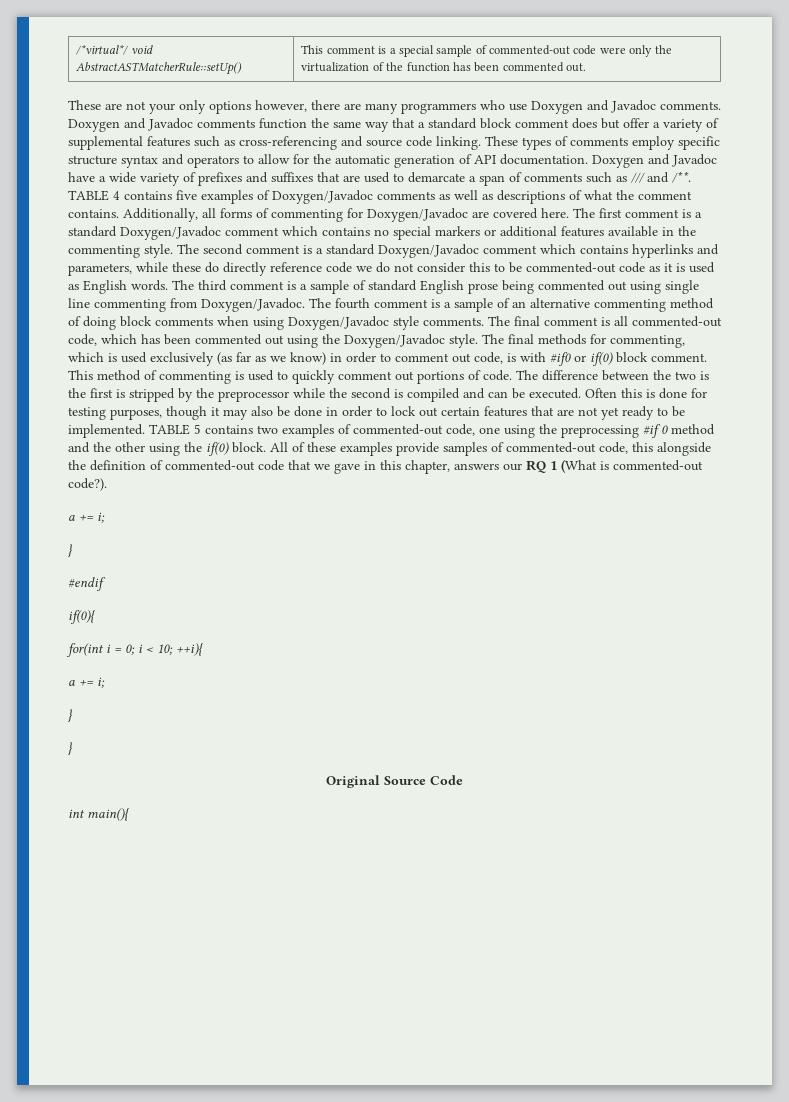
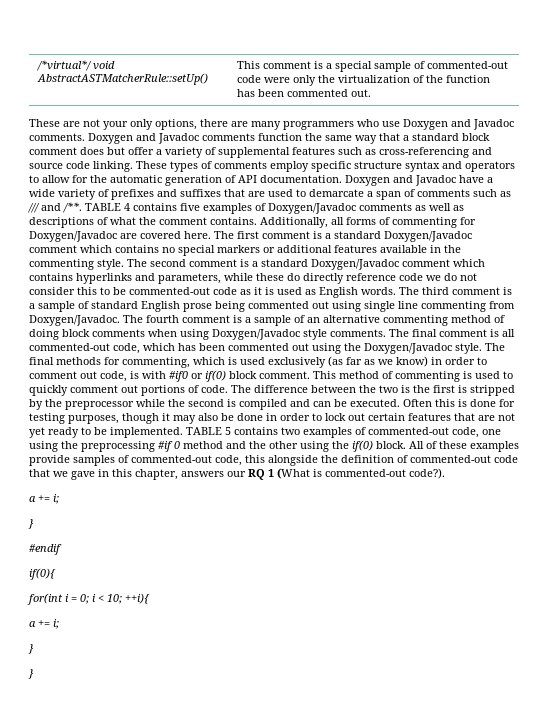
- These are not your only options however, there are many programmers who use Doxygen and Javadoc comments.
+ These are not your only options, there are many programmers who use Doxygen and Javadoc comments.
- Original Source Code
- int main(){

